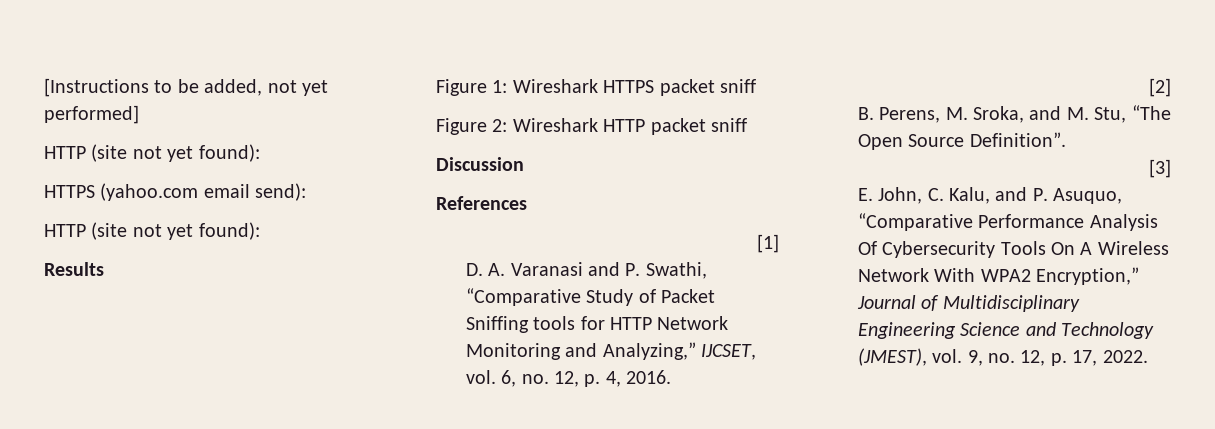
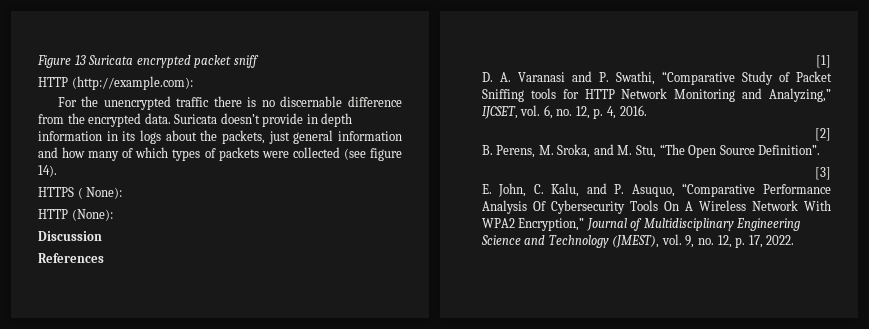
- [Instructions to be added, not yet performed]
- HTTP (site not yet found):
- HTTPS (yahoo.com email send):
- HTTP (site not yet found):
- Results
- Figure 1: Wireshark HTTPS packet sniff
- Figure 2: Wireshark HTTP packet sniff
+ Figure 13 Suricata encrypted packet sniff
+ HTTP (http://example.com):
+ For the unencrypted traffic there is no discernable difference from the encrypted data. Suricata doesn’t provide in depth information in its logs about the packets, just general information and how many of which types of packets were collected (see figure 14).
+ HTTPS ( None):
+ HTTP (None):

